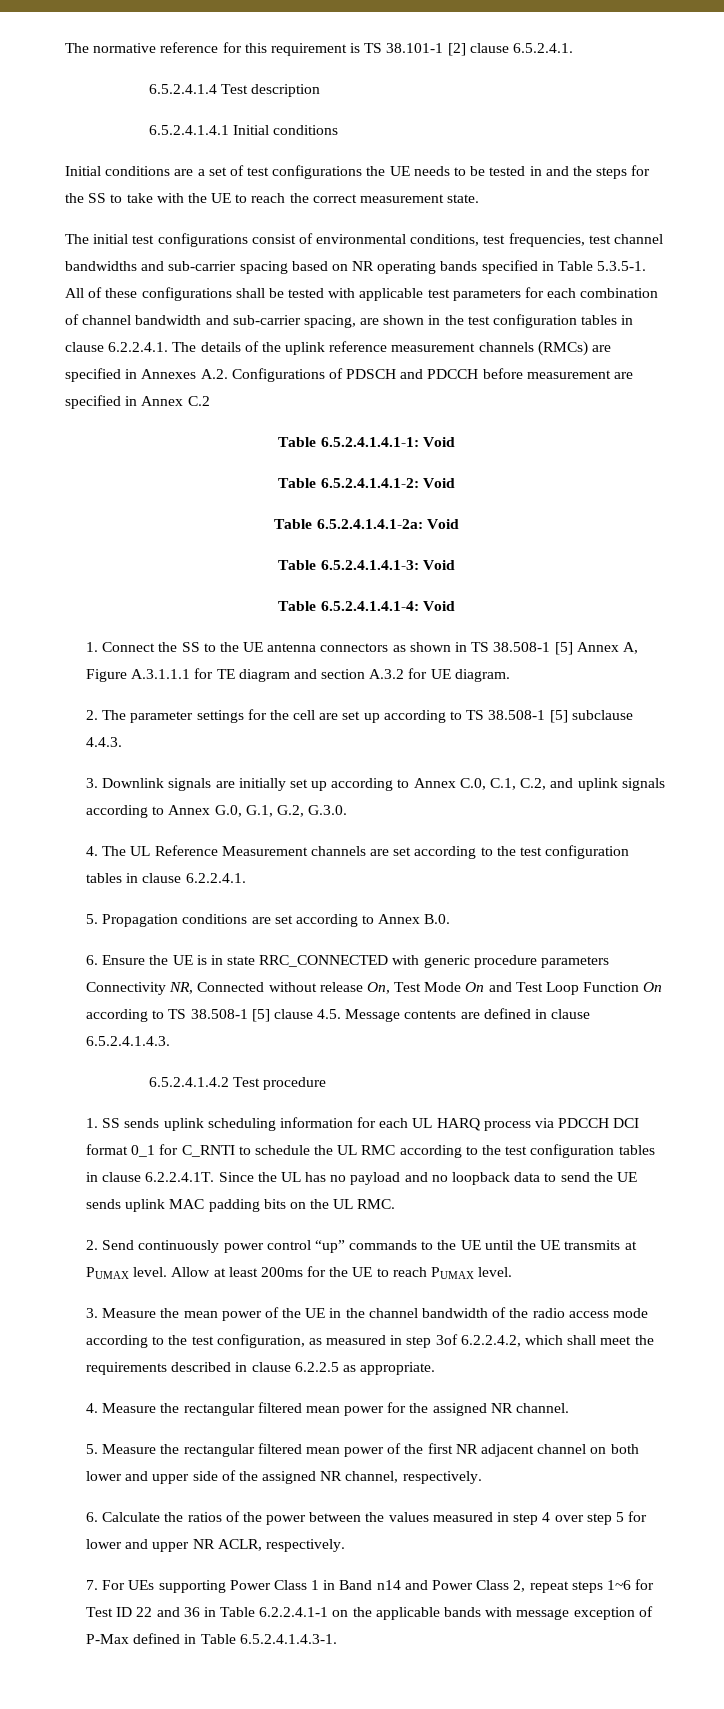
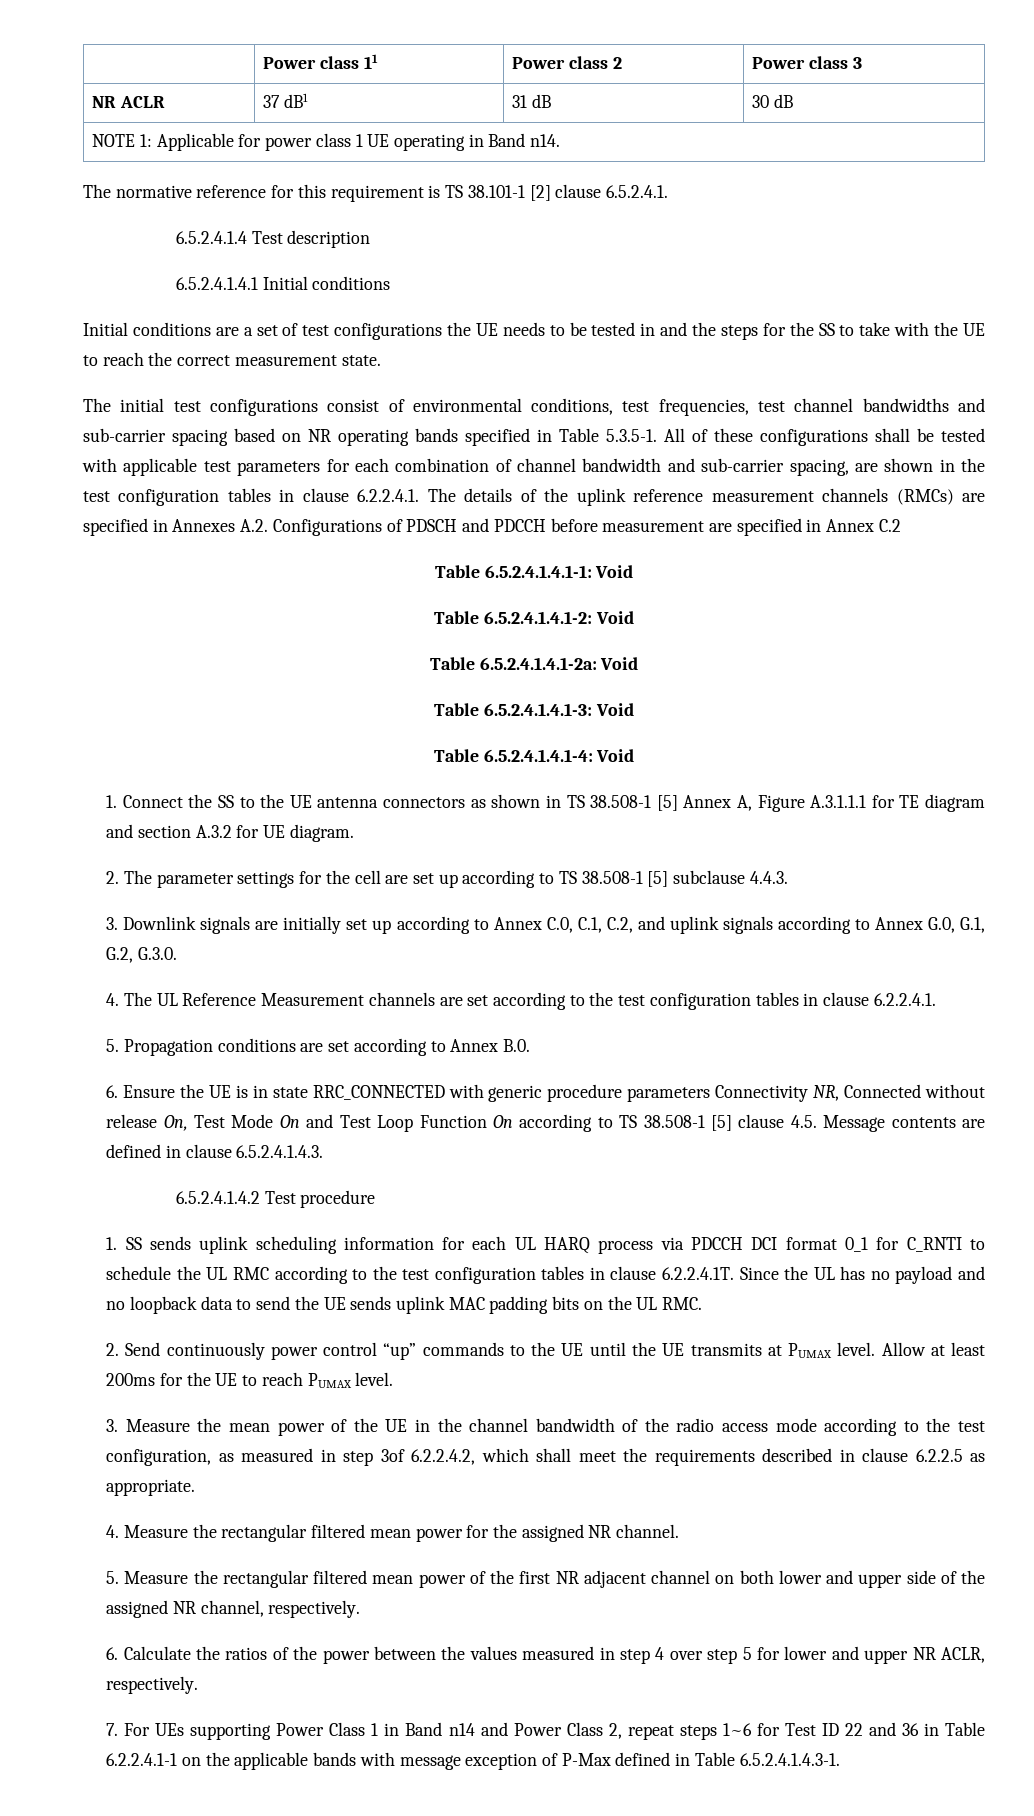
+ | Power class 11 | Power class 2 | Power class 3
+ NR ACLR | 37 dB1 | 31 dB | 30 dB
+ NOTE 1: Applicable for power class 1 UE operating in Band n14.

